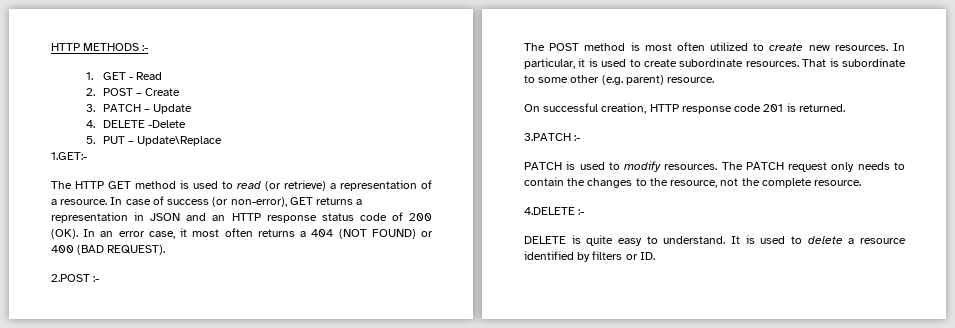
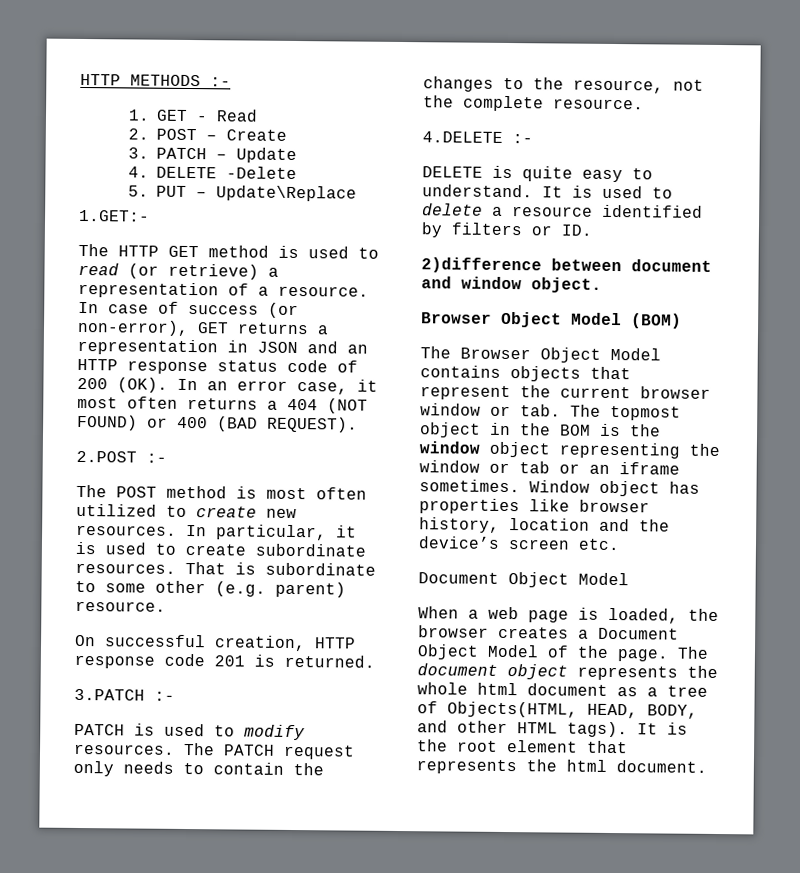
+ 2)difference between document and window object.
+ Browser Object Model (BOM)
+ The Browser Object Model contains objects that represent the current browser window or tab. The topmost object in the BOM is the window object representing the window or tab or an iframe sometimes. Window object has properties like browser history, location and the device’s screen etc.
+ Document Object Model
+ When a web page is loaded, the browser creates a Document Object Model of the page. The document object represents the whole html document as a tree of Objects(HTML, HEAD, BODY, and other HTML tags). It is the root element that represents the html document.

